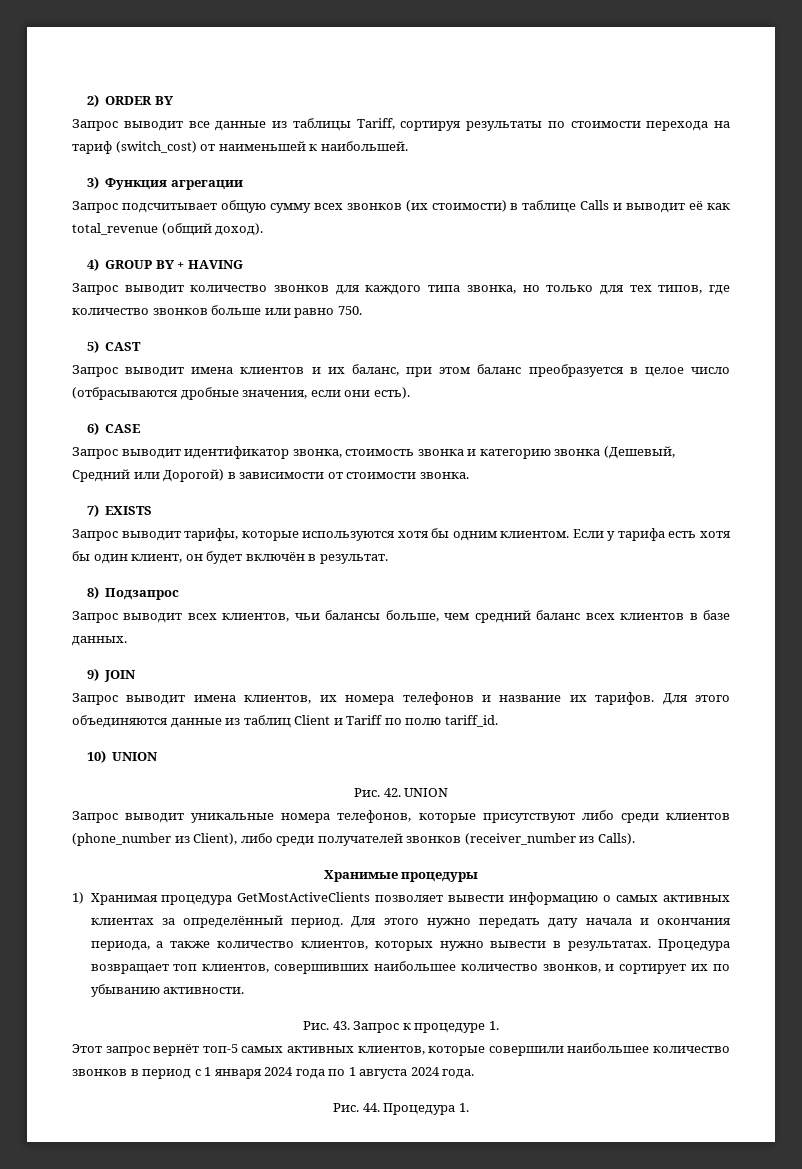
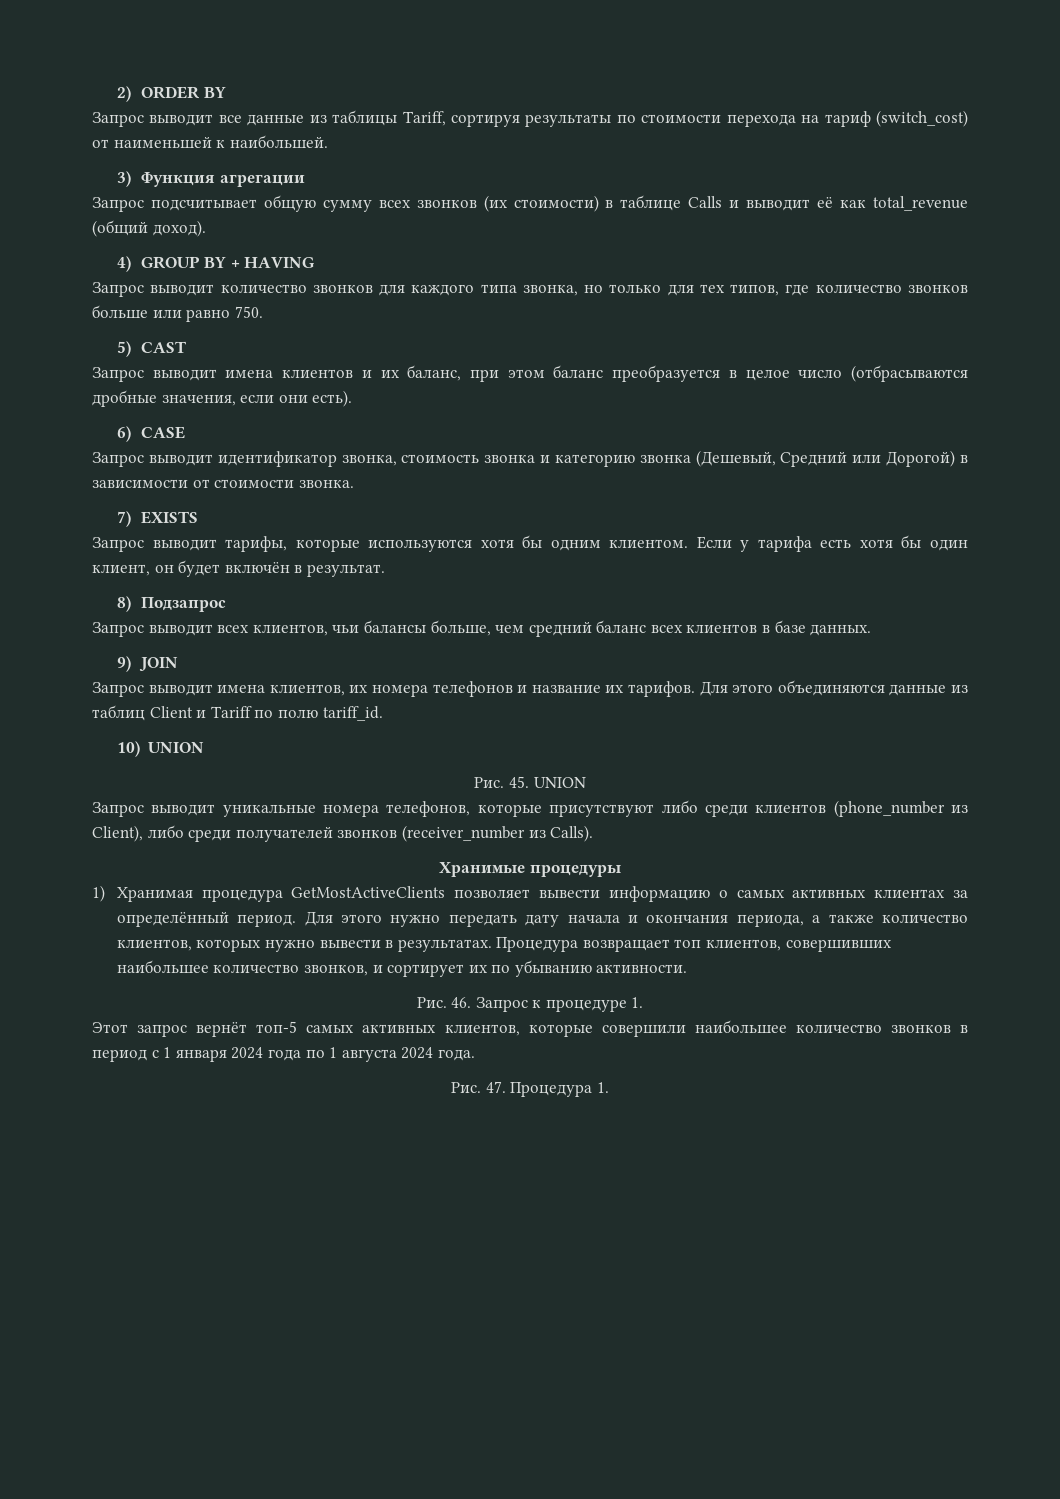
- Рис. 42. UNION
+ Рис. 45. UNION
- Рис. 43. Запрос к процедуре 1.
+ Рис. 46. Запрос к процедуре 1.
- Рис. 44. Процедура 1.
+ Рис. 47. Процедура 1.

